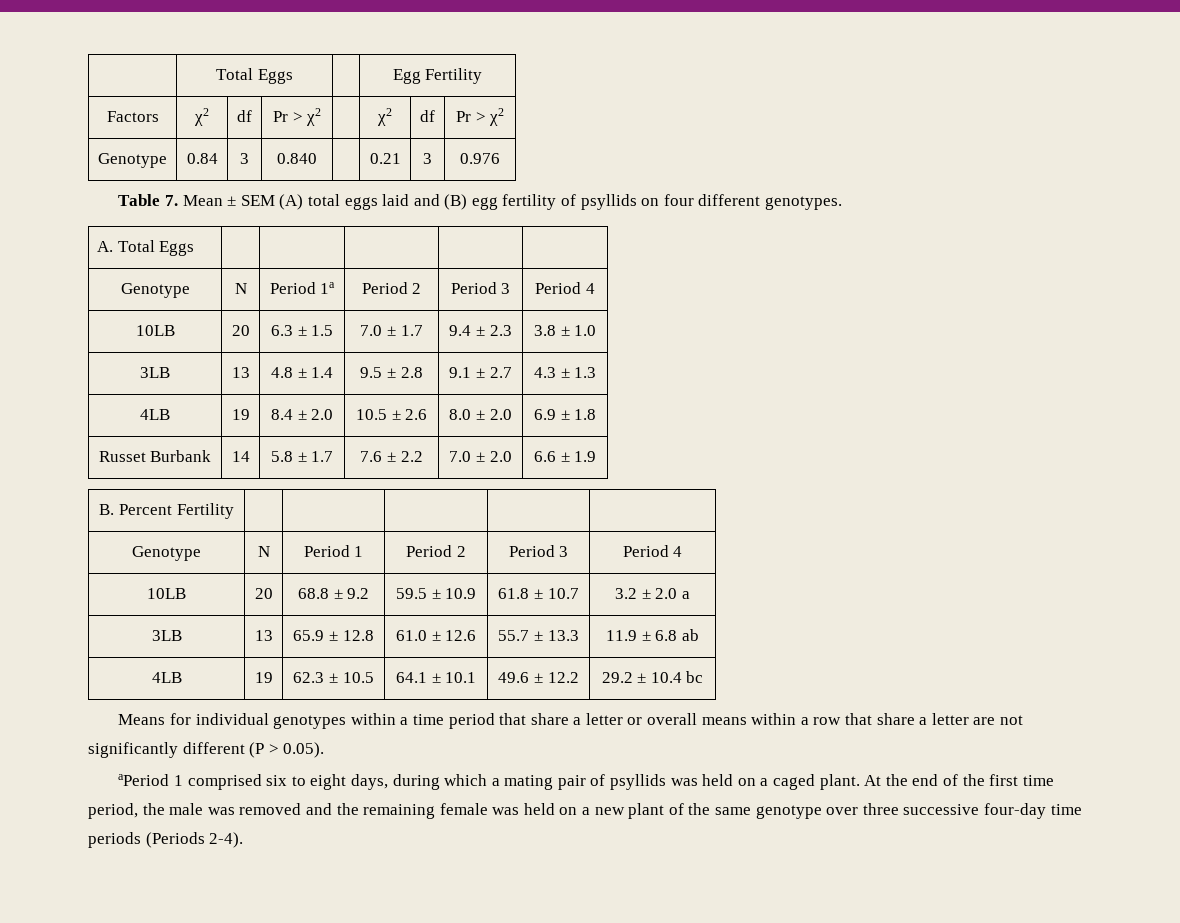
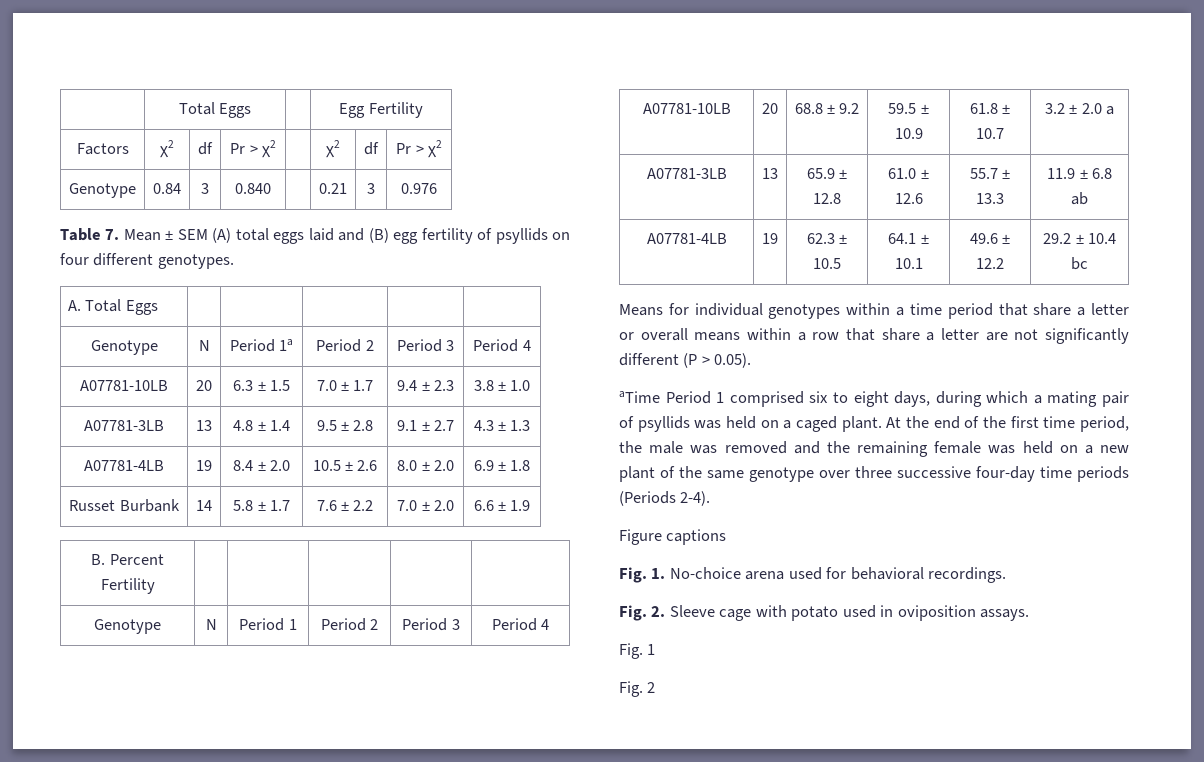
- 10LB | 20 | 6.3 ± 1.5 | 7.0 ± 1.7 | 9.4 ± 2.3 | 3.8 ± 1.0
+ A07781-10LB | 20 | 6.3 ± 1.5 | 7.0 ± 1.7 | 9.4 ± 2.3 | 3.8 ± 1.0
- 3LB | 13 | 4.8 ± 1.4 | 9.5 ± 2.8 | 9.1 ± 2.7 | 4.3 ± 1.3
+ A07781-3LB | 13 | 4.8 ± 1.4 | 9.5 ± 2.8 | 9.1 ± 2.7 | 4.3 ± 1.3
- 4LB | 19 | 8.4 ± 2.0 | 10.5 ± 2.6 | 8.0 ± 2.0 | 6.9 ± 1.8
+ A07781-4LB | 19 | 8.4 ± 2.0 | 10.5 ± 2.6 | 8.0 ± 2.0 | 6.9 ± 1.8
- 10LB | 20 | 68.8 ± 9.2 | 59.5 ± 10.9 | 61.8 ± 10.7 | 3.2 ± 2.0 a
+ A07781-10LB | 20 | 68.8 ± 9.2 | 59.5 ± 10.9 | 61.8 ± 10.7 | 3.2 ± 2.0 a
- 3LB | 13 | 65.9 ± 12.8 | 61.0 ± 12.6 | 55.7 ± 13.3 | 11.9 ± 6.8 ab
+ A07781-3LB | 13 | 65.9 ± 12.8 | 61.0 ± 12.6 | 55.7 ± 13.3 | 11.9 ± 6.8 ab
- 4LB | 19 | 62.3 ± 10.5 | 64.1 ± 10.1 | 49.6 ± 12.2 | 29.2 ± 10.4 bc
+ A07781-4LB | 19 | 62.3 ± 10.5 | 64.1 ± 10.1 | 49.6 ± 12.2 | 29.2 ± 10.4 bc
- aPeriod 1 comprised six to eight days, during which a mating pair of psyllids was held on a caged plant.
+ aTime Period 1 comprised six to eight days, during which a mating pair of psyllids was held on a caged plant.
+ Figure captions
+ Fig. 1. No-choice arena used for behavioral recordings.
+ Fig. 2. Sleeve cage with potato used in oviposition assays.
+ Fig. 1
+ Fig. 2

